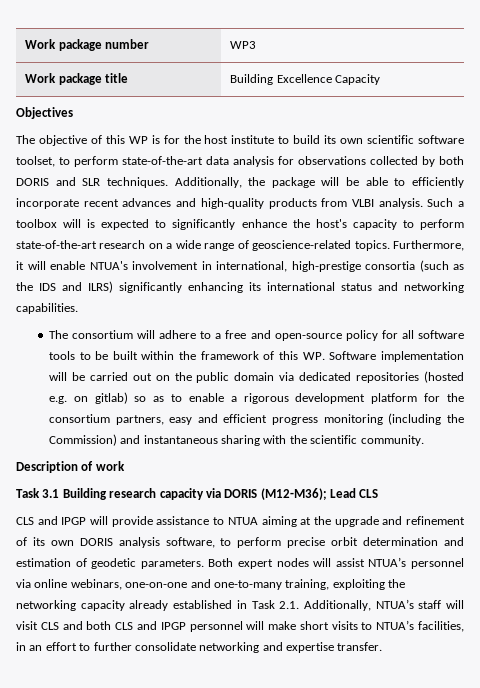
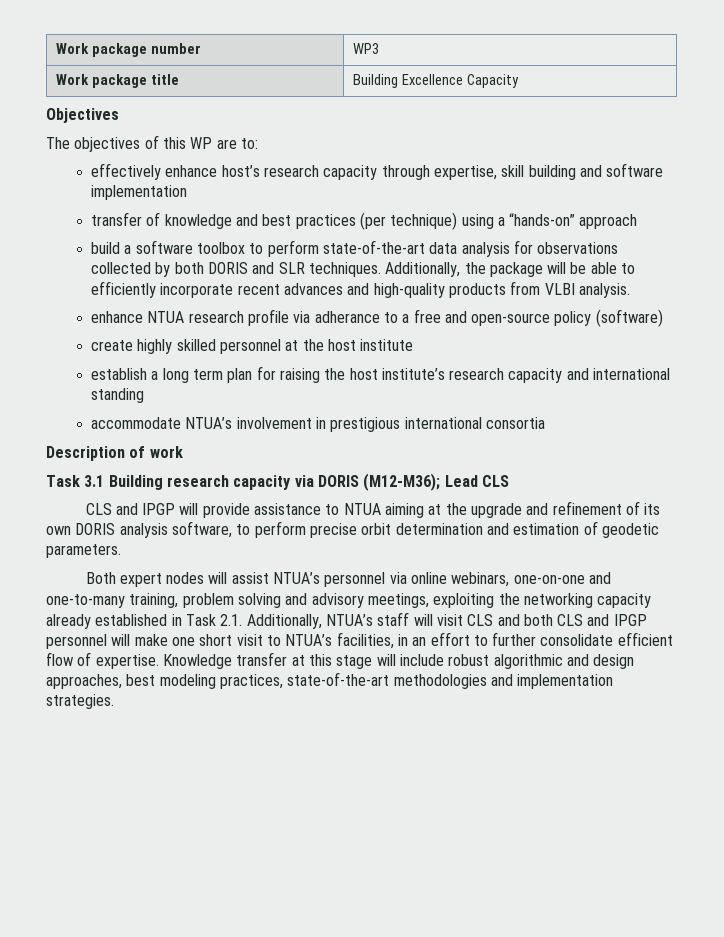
- The objective of this WP is for the host institute to build its own scientific software toolset, to perform state-of-the-art data analysis for observations collected by both DORIS and SLR techniques.
+ The objectives of this WP are to:
+ effectively enhance host’s research capacity through expertise, skill building and software implementation
+ transfer of knowledge and best practices (per technique) using a “hands-on” approach
+ build a software toolbox to perform state-of-the-art data analysis for observations collected by both DORIS and SLR techniques.
- Additionally, the package will be able to efficiently incorporate recent advances and high-quality products from VLBI analysis. Such a toolbox will is expected to significantly enhance the host's capacity to perform state-of-the-art research on a wide range of geoscience-related topics. Furthermore, it will enable NTUA's involvement in international, high-prestige consortia (such as the IDS and ILRS) significantly enhancing its international status and networking capabilities.
- The consortium will adhere to a free and open-source policy for all software tools to be built within the framework of this WP. Software implementation will be carried out on the public domain via dedicated repositories (hosted e.g. on gitlab) so as to enable a rigorous development platform for the consortium partners, easy and efficient progress monitoring (including the Commission) and instantaneous sharing with the scientific community.
+ Additionally, the package will be able to efficiently incorporate recent advances and high-quality products from VLBI analysis.
+ enhance NTUA research profile via adherance to a free and open-source policy (software)
+ create highly skilled personnel at the host institute
+ establish a long term plan for raising the host institute’s research capacity and international standing
+ accommodate NTUA’s involvement in prestigious international consortia
- CLS and IPGP will provide assistance to NTUA aiming at the upgrade and refinement of its own DORIS analysis software, to perform precise orbit determination and estimation of geodetic parameters. Both expert nodes will assist NTUA’s personnel via online webinars, one-on-one and one-to-many training, exploiting the networking capacity already established in Task 2.1. Additionally, NTUA’s staff will visit CLS and both CLS and IPGP personnel will make short visits to NTUA’s facilities, in an effort to further consolidate networking and expertise transfer.
+ CLS and IPGP will provide assistance to NTUA aiming at the upgrade and refinement of its own DORIS analysis software, to perform precise orbit determination and estimation of geodetic parameters.
+ Both expert nodes will assist NTUA’s personnel via online webinars, one-on-one and one-to-many training, problem solving and advisory meetings, exploiting the networking capacity already established in Task 2.1. Additionally, NTUA’s staff will visit CLS and both CLS and IPGP personnel will make one short visit to NTUA’s facilities, in an effort to further consolidate efficient flow of expertise. Knowledge transfer at this stage will include robust algorithmic and design approaches, best modeling practices, state-of-the-art methodologies and implementation strategies.

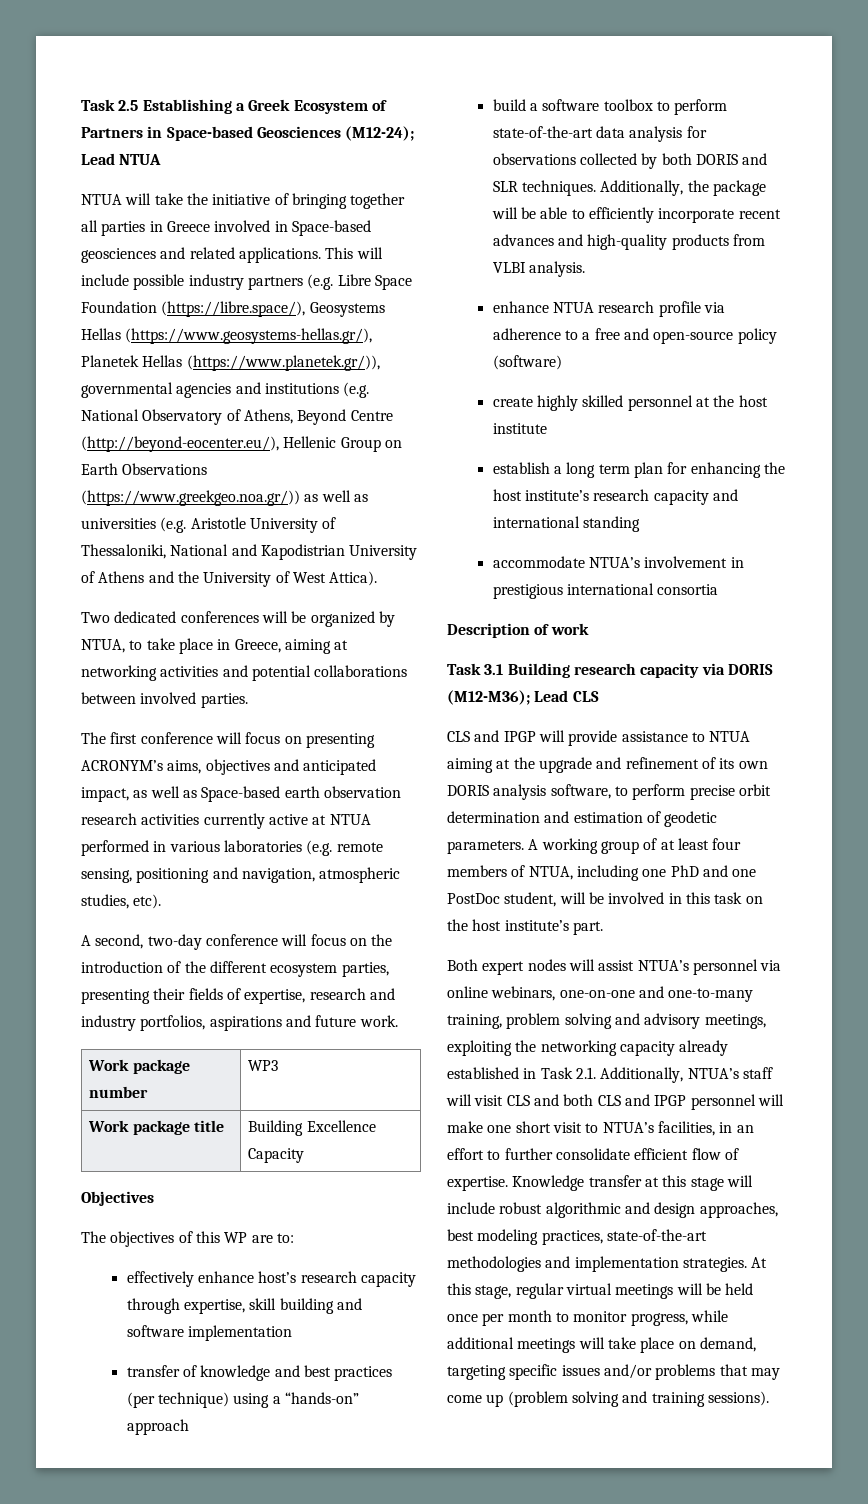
+ Task 2.5 Establishing a Greek Ecosystem of Partners in Space-based Geosciences (M12-24); Lead NTUA
+ NTUA will take the initiative of bringing together all parties in Greece involved in Space-based geosciences and related applications. This will include possible industry partners (e.g. Libre Space Foundation (https://libre.space/), Geosystems Hellas (https://www.geosystems-hellas.gr/), Planetek Hellas (https://www.planetek.gr/)), governmental agencies and institutions (e.g. National Observatory of Athens, Beyond Centre (http://beyond-eocenter.eu/), Hellenic Group on Earth Observations (https://www.greekgeo.noa.gr/)) as well as universities (e.g. Aristotle University of Thessaloniki, National and Kapodistrian University of Athens and the University of West Attica).
+ Two dedicated conferences will be organized by NTUA, to take place in Greece, aiming at networking activities and potential collaborations between involved parties.
+ The first conference will focus on presenting ACRONYM’s aims, objectives and anticipated impact, as well as Space-based earth observation research activities currently active at NTUA performed in various laboratories (e.g. remote sensing, positioning and navigation, atmospheric studies, etc).
+ A second, two-day conference will focus on the introduction of the different ecosystem parties, presenting their fields of expertise, research and industry portfolios, aspirations and future work.
- enhance NTUA research profile via adherance to a free and open-source policy (software)
+ enhance NTUA research profile via adherence to a free and open-source policy (software)
- establish a long term plan for raising the host institute’s research capacity and international standing
+ establish a long term plan for enhancing the host institute’s research capacity and international standing
+ A working group of at least four members of NTUA, including one PhD and one PostDoc student, will be involved in this task on the host institute’s part.
+ At this stage, regular virtual meetings will be held once per month to monitor progress, while additional meetings will take place on demand, targeting specific issues and/or problems that may come up (problem solving and training sessions).

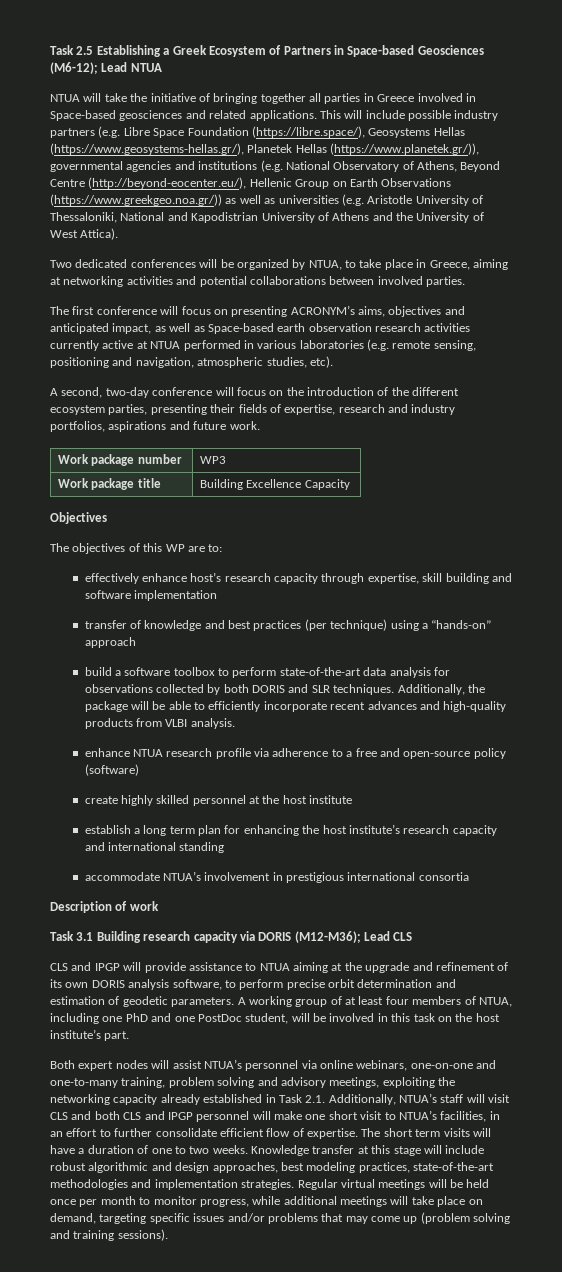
- Task 2.5 Establishing a Greek Ecosystem of Partners in Space-based Geosciences (M12-24); Lead NTUA
+ Task 2.5 Establishing a Greek Ecosystem of Partners in Space-based Geosciences (M6-12); Lead NTUA
+ The short term visits will have a duration of one to two weeks.
- At this stage, regular virtual meetings will be held once per month to monitor progress, while additional meetings will take place on demand, targeting specific issues and/or problems that may come up (problem solving and training sessions).
+ Regular virtual meetings will be held once per month to monitor progress, while additional meetings will take place on demand, targeting specific issues and/or problems that may come up (problem solving and training sessions).

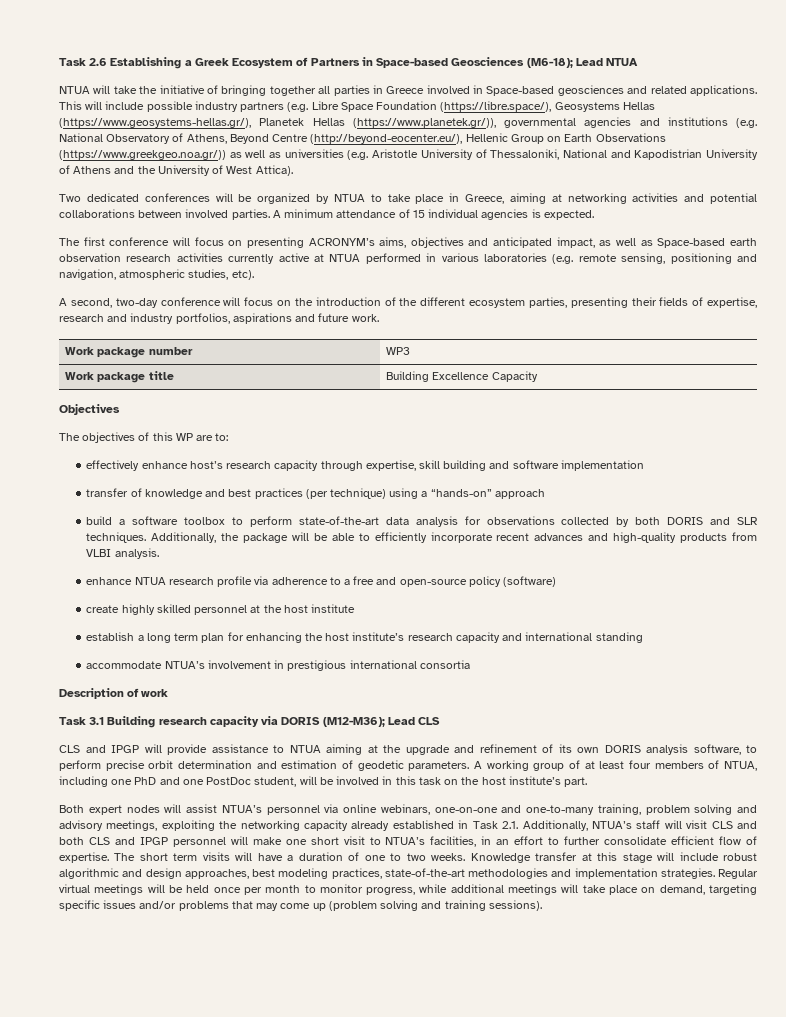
- Task 2.5 Establishing a Greek Ecosystem of Partners in Space-based Geosciences (M6-12); Lead NTUA
+ Task 2.6 Establishing a Greek Ecosystem of Partners in Space-based Geosciences (M6-18); Lead NTUA
- Two dedicated conferences will be organized by NTUA, to take place in Greece, aiming at networking activities and potential collaborations between involved parties.
+ Two dedicated conferences will be organized by NTUA to take place in Greece, aiming at networking activities and potential collaborations between involved parties. A minimum attendance of 15 individual agencies is expected.

